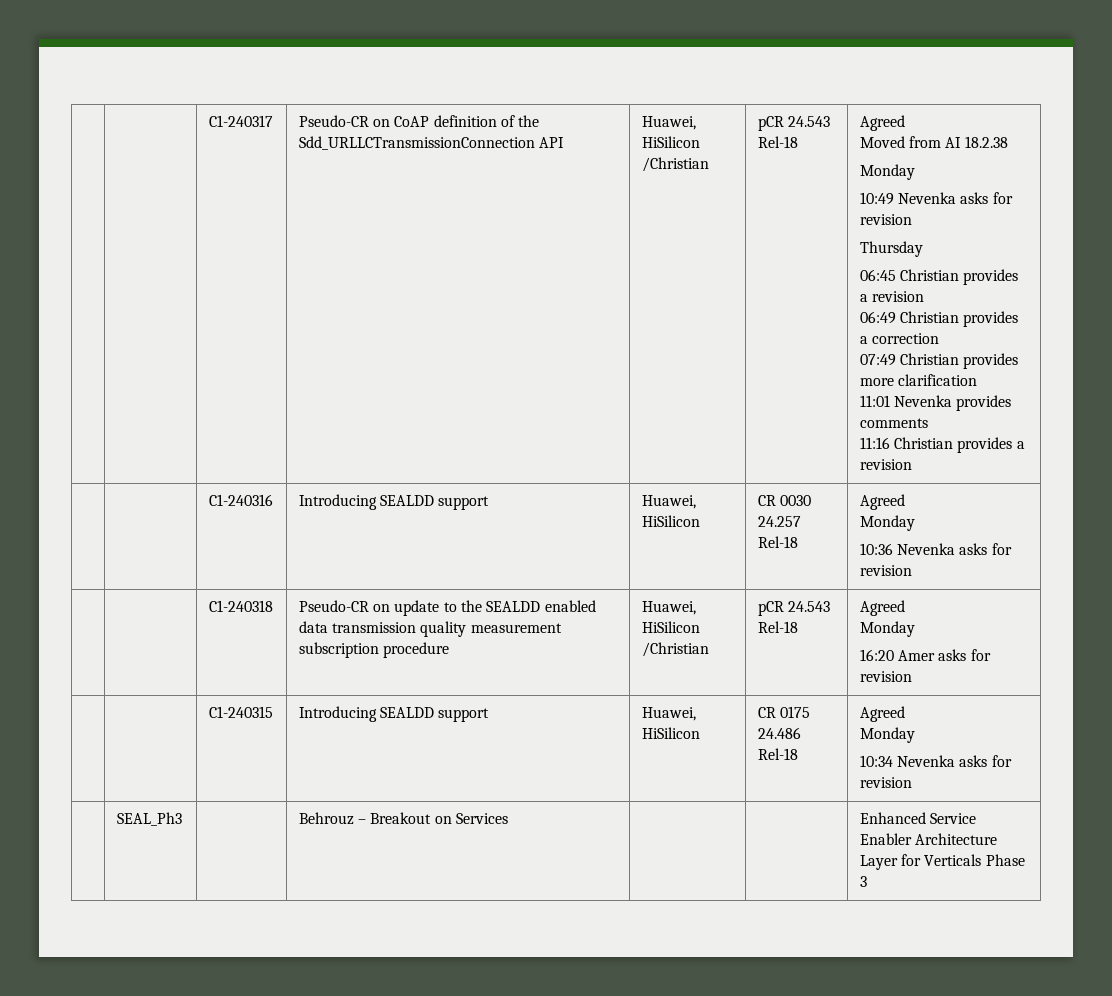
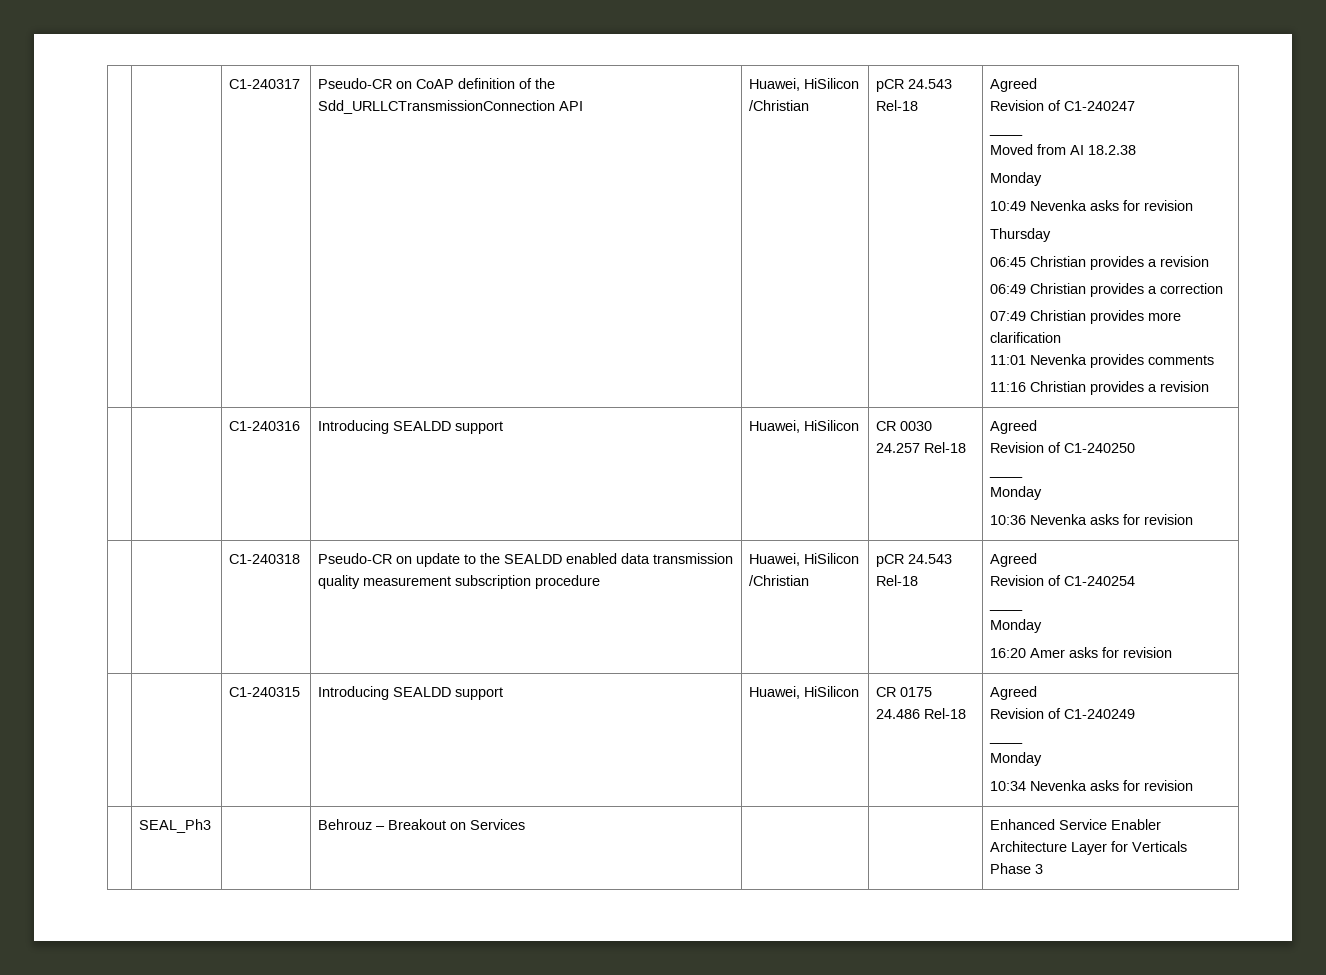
+ Revision of C1-240247
+ ____
  | | C1-240316 | Introducing SEALDD support | Huawei, HiSilicon | CR 0030 24.257 Rel-18 | Agreed
+ Revision of C1-240250
+ ____
  | | C1-240318 | Pseudo-CR on update to the SEALDD enabled data transmission quality measurement subscription procedure | Huawei, HiSilicon /Christian | pCR 24.543 Rel-18 | Agreed
+ Revision of C1-240254
+ ____
  | | C1-240315 | Introducing SEALDD support | Huawei, HiSilicon | CR 0175 24.486 Rel-18 | Agreed
+ Revision of C1-240249
+ ____

